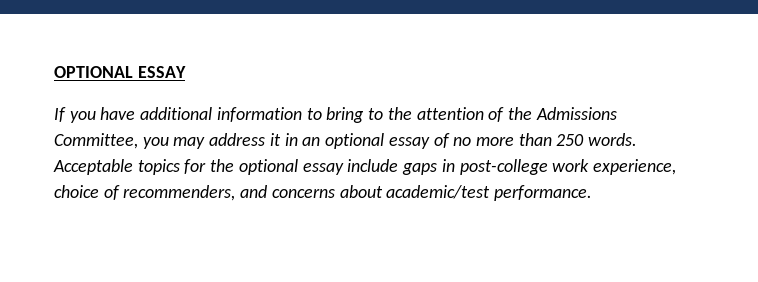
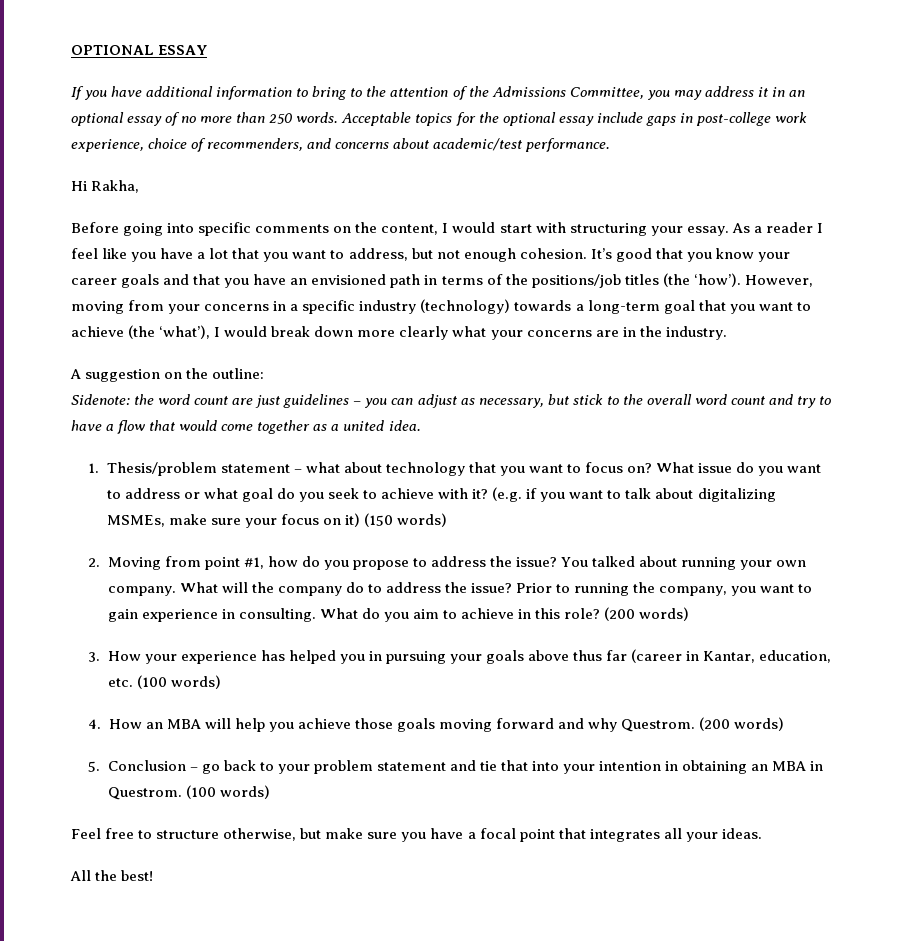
+ Hi Rakha,
+ Before going into specific comments on the content, I would start with structuring your essay. As a reader I feel like you have a lot that you want to address, but not enough cohesion. It’s good that you know your career goals and that you have an envisioned path in terms of the positions/job titles (the ‘how’). However, moving from your concerns in a specific industry (technology) towards a long-term goal that you want to achieve (the ‘what’), I would break down more clearly what your concerns are in the industry.
+ A suggestion on the outline:
+ Sidenote: the word count are just guidelines – you can adjust as necessary, but stick to the overall word count and try to have a flow that would come together as a united idea.
+ 1. Thesis/problem statement – what about technology that you want to focus on? What issue do you want to address or what goal do you seek to achieve with it? (e.g. if you want to talk about digitalizing MSMEs, make sure your focus on it) (150 words)
+ 2. Moving from point #1, how do you propose to address the issue? You talked about running your own company. What will the company do to address the issue? Prior to running the company, you want to gain experience in consulting. What do you aim to achieve in this role? (200 words)
+ 3. How your experience has helped you in pursuing your goals above thus far (career in Kantar, education, etc. (100 words)
+ 4. How an MBA will help you achieve those goals moving forward and why Questrom. (200 words)
+ 5. Conclusion – go back to your problem statement and tie that into your intention in obtaining an MBA in Questrom. (100 words)
+ Feel free to structure otherwise, but make sure you have a focal point that integrates all your ideas.
+ All the best!

